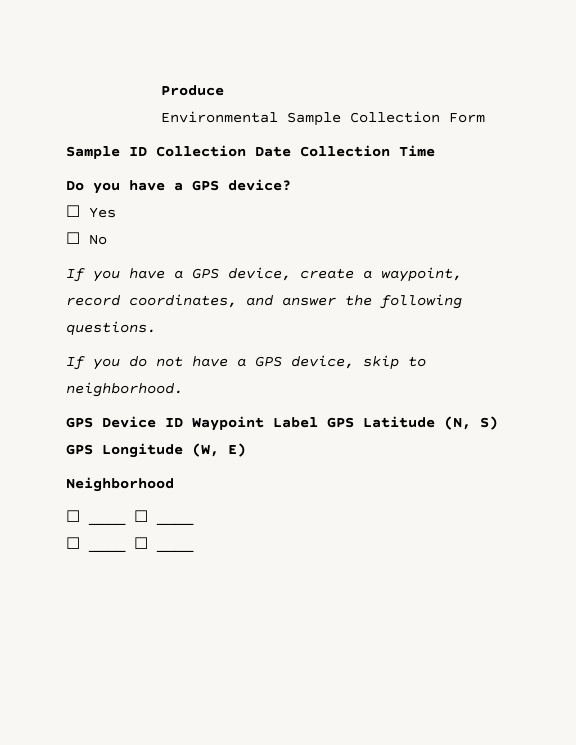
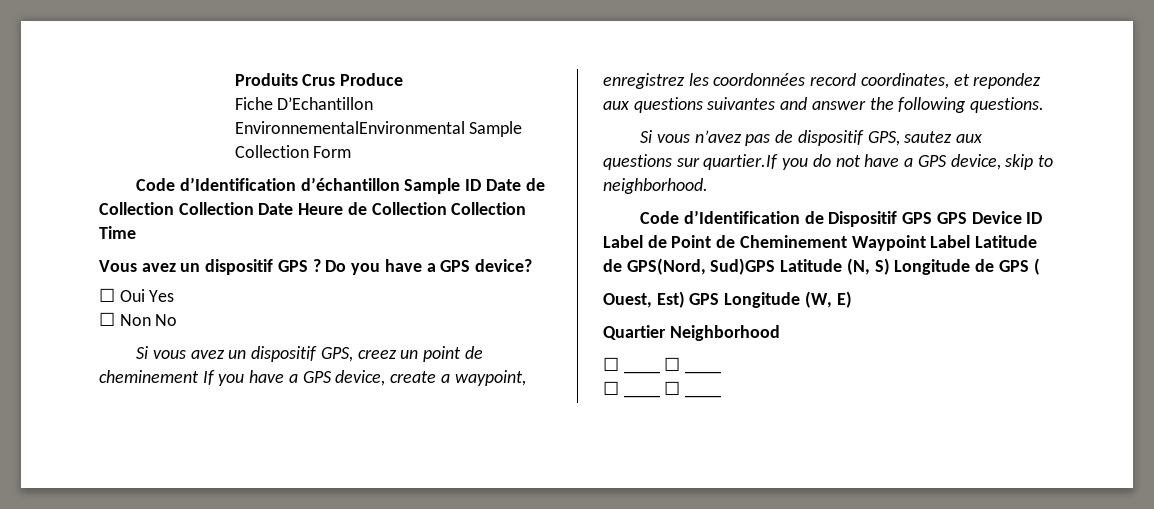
- Produce
+ Produits Crus Produce
- Environmental Sample Collection Form
+ Fiche D’Echantillon EnvironnementalEnvironmental Sample Collection Form
- Sample ID Collection Date Collection Time
- Do you have a GPS device?
+ Code d’Identification d’échantillon Sample ID Date de Collection Collection Date Heure de Collection Collection Time
+ Vous avez un dispositif GPS ? Do you have a GPS device?
- ☐ Yes
+ ☐ Oui Yes
- ☐ No
+ ☐ Non No
- If you have a GPS device, create a waypoint, record coordinates, and answer the following questions.
+ Si vous avez un dispositif GPS, creez un point de cheminement If you have a GPS device, create a waypoint, enregistrez les coordonnées record coordinates, et repondez aux questions suivantes and answer the following questions.
- If you do not have a GPS device, skip to neighborhood.
+ Si vous n’avez pas de dispositif GPS, sautez aux questions sur quartier.If you do not have a GPS device, skip to neighborhood.
- GPS Device ID Waypoint Label GPS Latitude (N, S) GPS Longitude (W, E)
+ Code d’Identification de Dispositif GPS GPS Device ID Label de Point de Cheminement Waypoint Label Latitude de GPS(Nord, Sud)GPS Latitude (N, S) Longitude de GPS (
+ Ouest, Est) GPS Longitude (W, E)
- Neighborhood
+ Quartier Neighborhood

